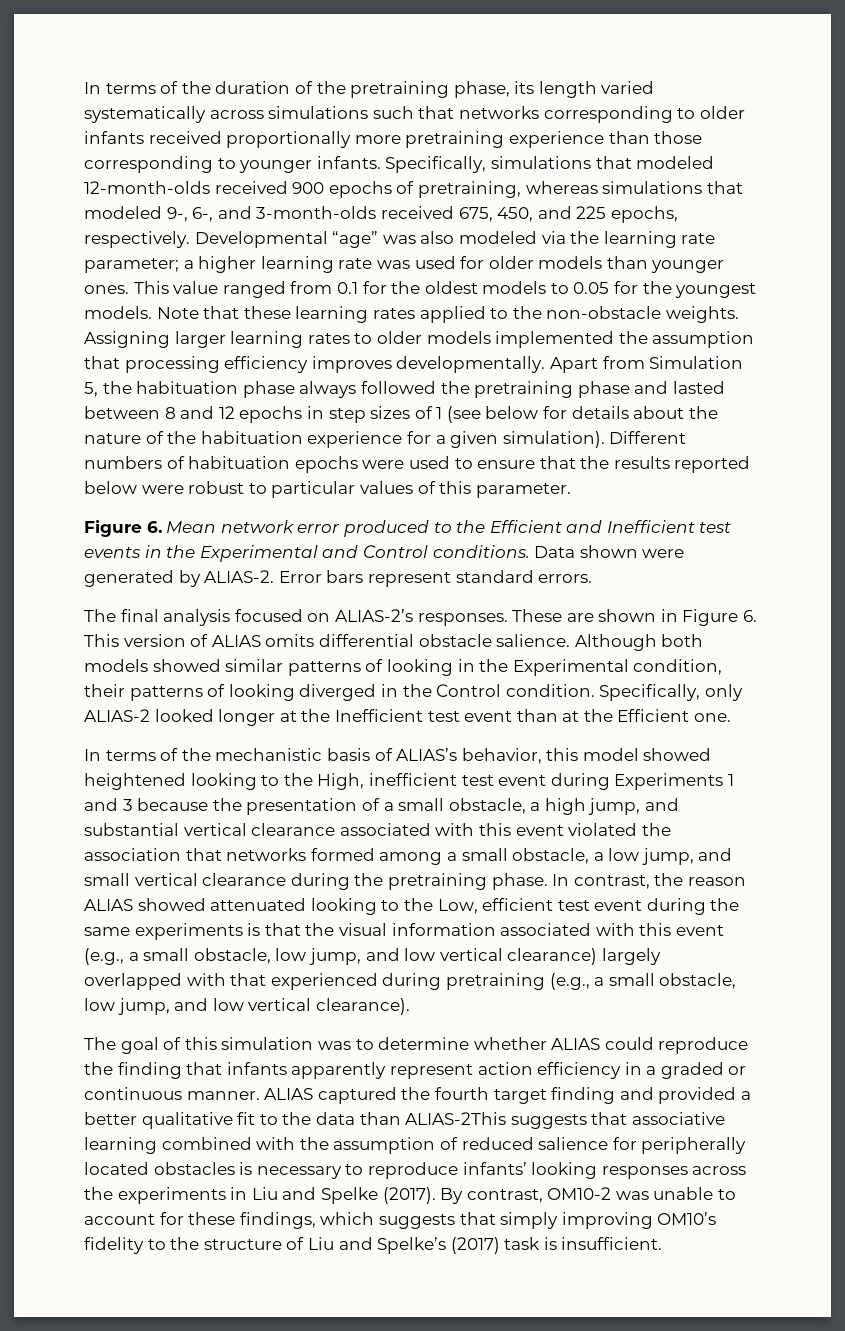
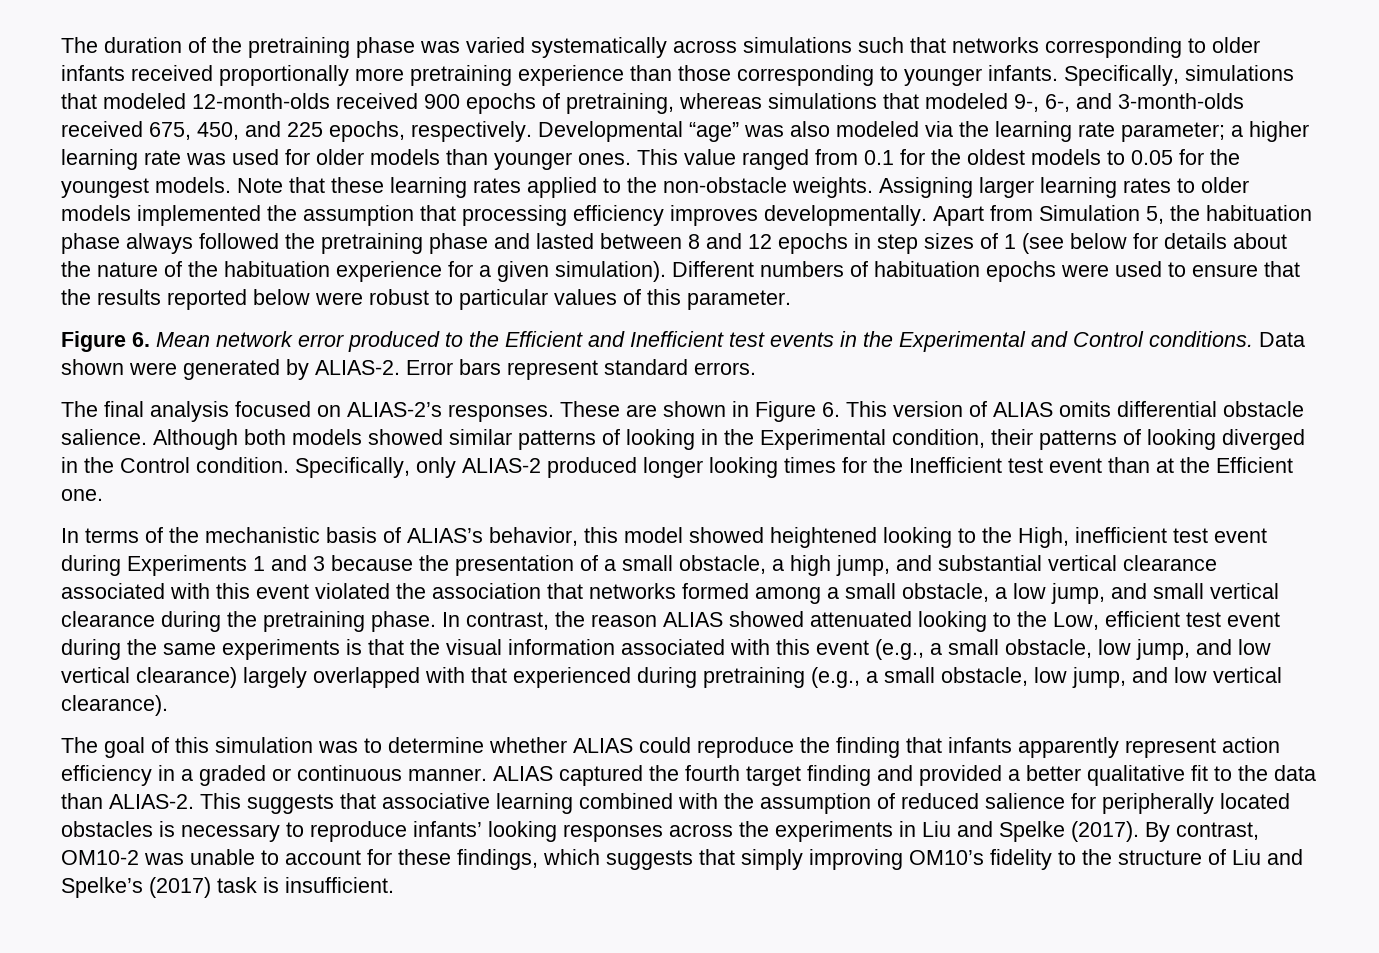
- In terms of the duration of the pretraining phase, its length varied systematically across simulations such that networks corresponding to older infants received proportionally more pretraining experience than those corresponding to younger infants.
+ The duration of the pretraining phase was varied systematically across simulations such that networks corresponding to older infants received proportionally more pretraining experience than those corresponding to younger infants.
- Specifically, only ALIAS-2 looked longer at the Inefficient test event than at the Efficient one.
+ Specifically, only ALIAS-2 produced longer looking times for the Inefficient test event than at the Efficient one.
- ALIAS captured the fourth target finding and provided a better qualitative fit to the data than ALIAS-2This suggests that associative learning combined with the assumption of reduced salience for peripherally located obstacles is necessary to reproduce infants’ looking responses across the experiments in Liu and Spelke (2017).
+ ALIAS captured the fourth target finding and provided a better qualitative fit to the data than ALIAS-2. This suggests that associative learning combined with the assumption of reduced salience for peripherally located obstacles is necessary to reproduce infants’ looking responses across the experiments in Liu and Spelke (2017).

